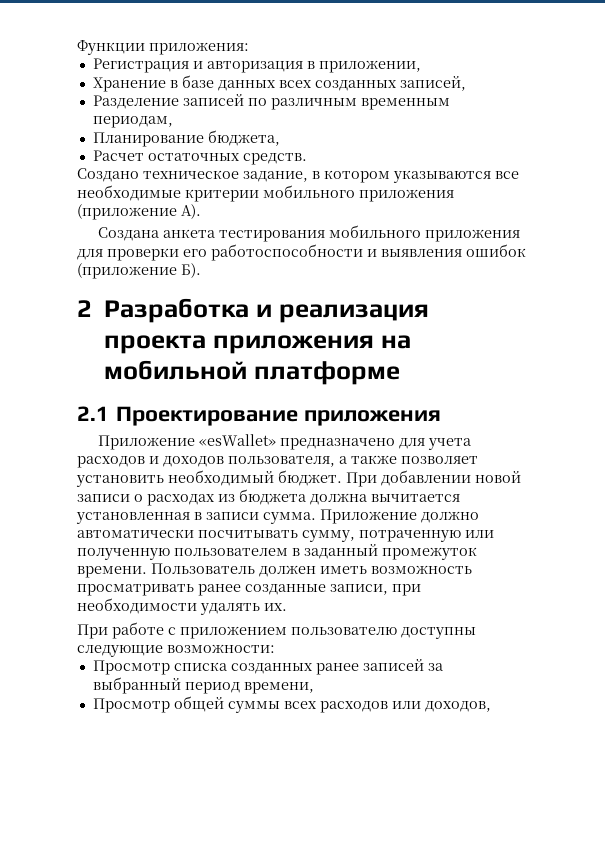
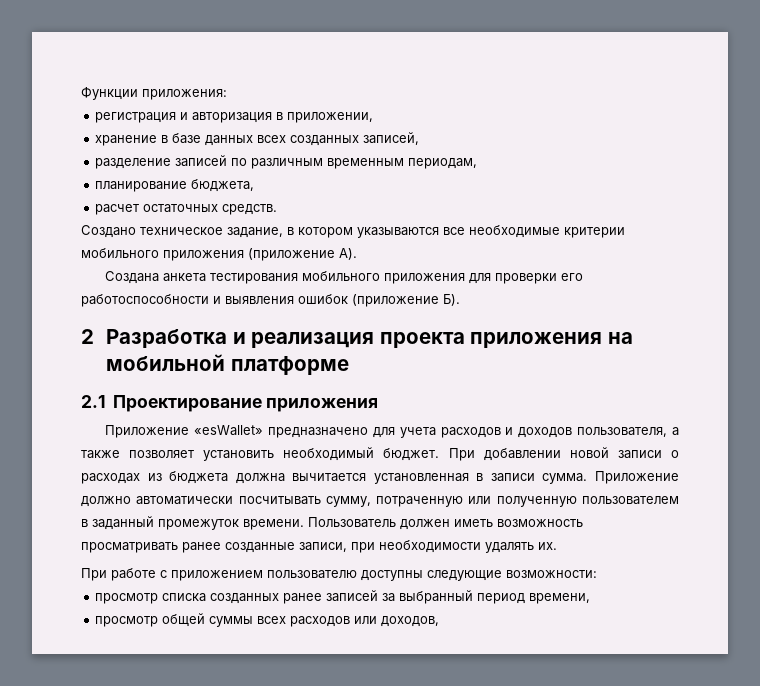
- Регистрация и авторизация в приложении,
+ регистрация и авторизация в приложении,
- Хранение в базе данных всех созданных записей,
+ хранение в базе данных всех созданных записей,
- Разделение записей по различным временным периодам,
+ разделение записей по различным временным периодам,
- Планирование бюджета,
+ планирование бюджета,
- Расчет остаточных средств.
+ расчет остаточных средств.
- Просмотр списка созданных ранее записей за выбранный период времени,
+ просмотр списка созданных ранее записей за выбранный период времени,
- Просмотр общей суммы всех расходов или доходов,
+ просмотр общей суммы всех расходов или доходов,

